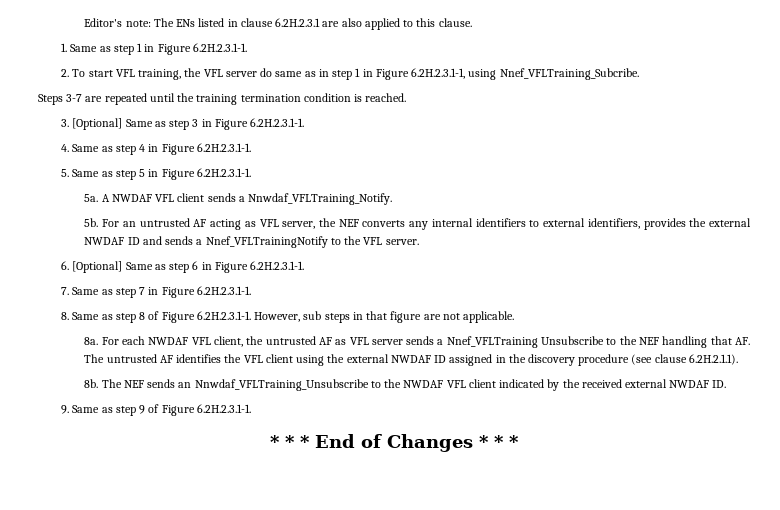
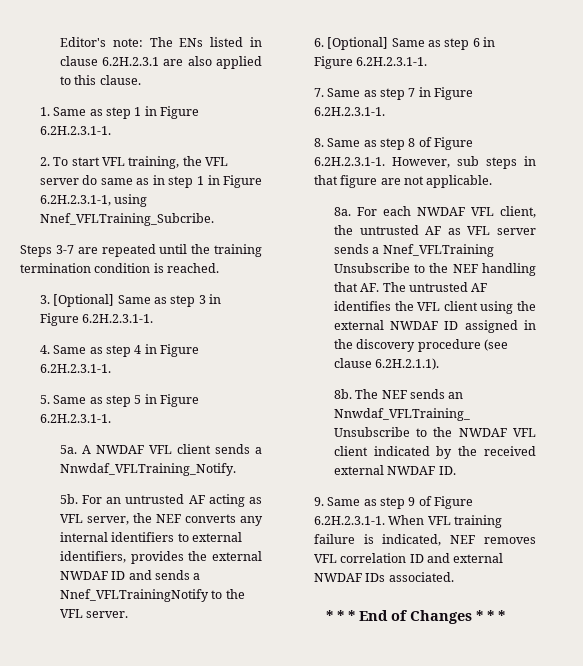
- 9. Same as step 9 of Figure 6.2H.2.3.1-1.
+ 9. Same as step 9 of Figure 6.2H.2.3.1-1. When VFL training failure is indicated, NEF removes VFL correlation ID and external NWDAF IDs associated.

